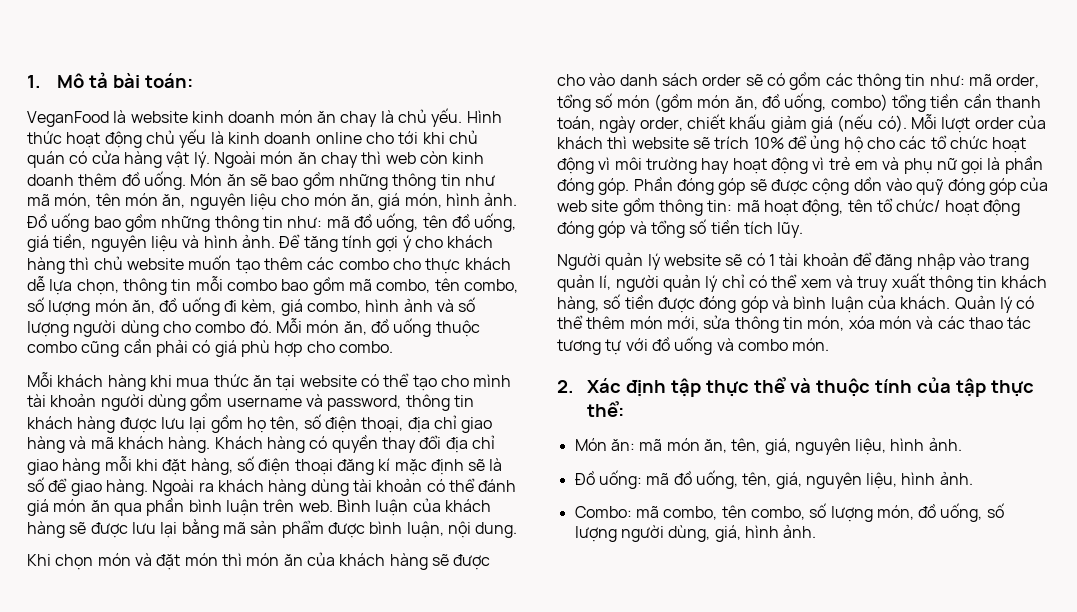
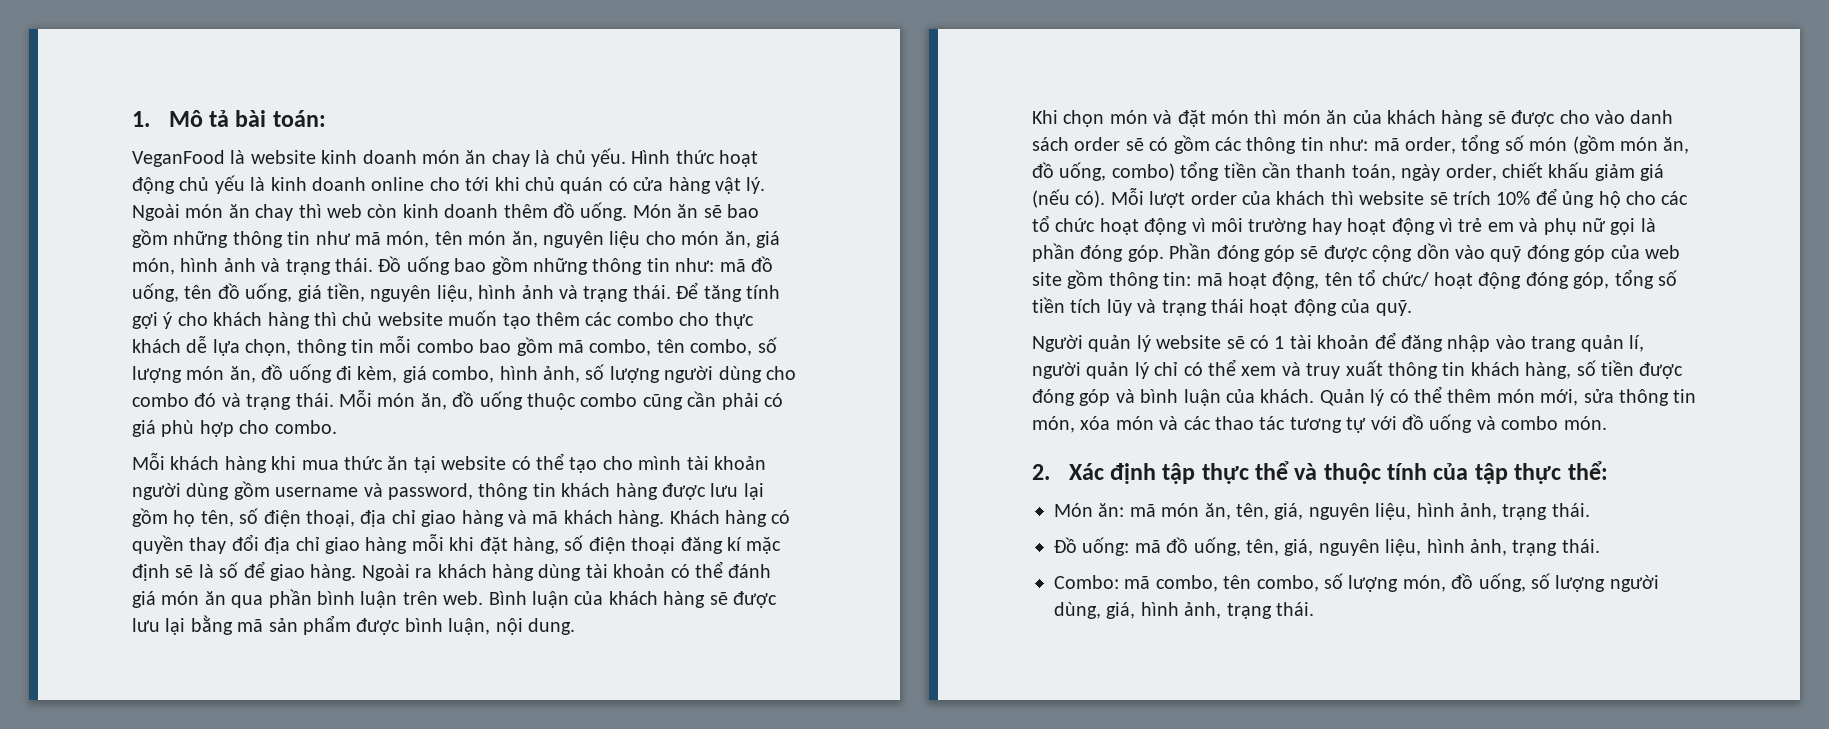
- Món ăn sẽ bao gồm những thông tin như mã món, tên món ăn, nguyên liệu cho món ăn, giá món, hình ảnh.
+ Món ăn sẽ bao gồm những thông tin như mã món, tên món ăn, nguyên liệu cho món ăn, giá món, hình ảnh và trạng thái.
- Đồ uống bao gồm những thông tin như: mã đồ uống, tên đồ uống, giá tiền, nguyên liệu và hình ảnh.
+ Đồ uống bao gồm những thông tin như: mã đồ uống, tên đồ uống, giá tiền, nguyên liệu, hình ảnh và trạng thái.
- Để tăng tính gợi ý cho khách hàng thì chủ website muốn tạo thêm các combo cho thực khách dễ lựa chọn, thông tin mỗi combo bao gồm mã combo, tên combo, số lượng món ăn, đồ uống đi kèm, giá combo, hình ảnh và số lượng người dùng cho combo đó.
+ Để tăng tính gợi ý cho khách hàng thì chủ website muốn tạo thêm các combo cho thực khách dễ lựa chọn, thông tin mỗi combo bao gồm mã combo, tên combo, số lượng món ăn, đồ uống đi kèm, giá combo, hình ảnh, số lượng người dùng cho combo đó và trạng thái.
- Phần đóng góp sẽ được cộng dồn vào quỹ đóng góp của web site gồm thông tin: mã hoạt động, tên tổ chức/ hoạt động đóng góp và tổng số tiền tích lũy.
+ Phần đóng góp sẽ được cộng dồn vào quỹ đóng góp của web site gồm thông tin: mã hoạt động, tên tổ chức/ hoạt động đóng góp, tổng số tiền tích lũy và trạng thái hoạt động của quỹ.
- Món ăn: mã món ăn, tên, giá, nguyên liệu, hình ảnh.
+ Món ăn: mã món ăn, tên, giá, nguyên liệu, hình ảnh, trạng thái.
- Đồ uống: mã đồ uống, tên, giá, nguyên liệu, hình ảnh.
+ Đồ uống: mã đồ uống, tên, giá, nguyên liệu, hình ảnh, trạng thái.
- Combo: mã combo, tên combo, số lượng món, đồ uống, số lượng người dùng, giá, hình ảnh.
+ Combo: mã combo, tên combo, số lượng món, đồ uống, số lượng người dùng, giá, hình ảnh, trạng thái.

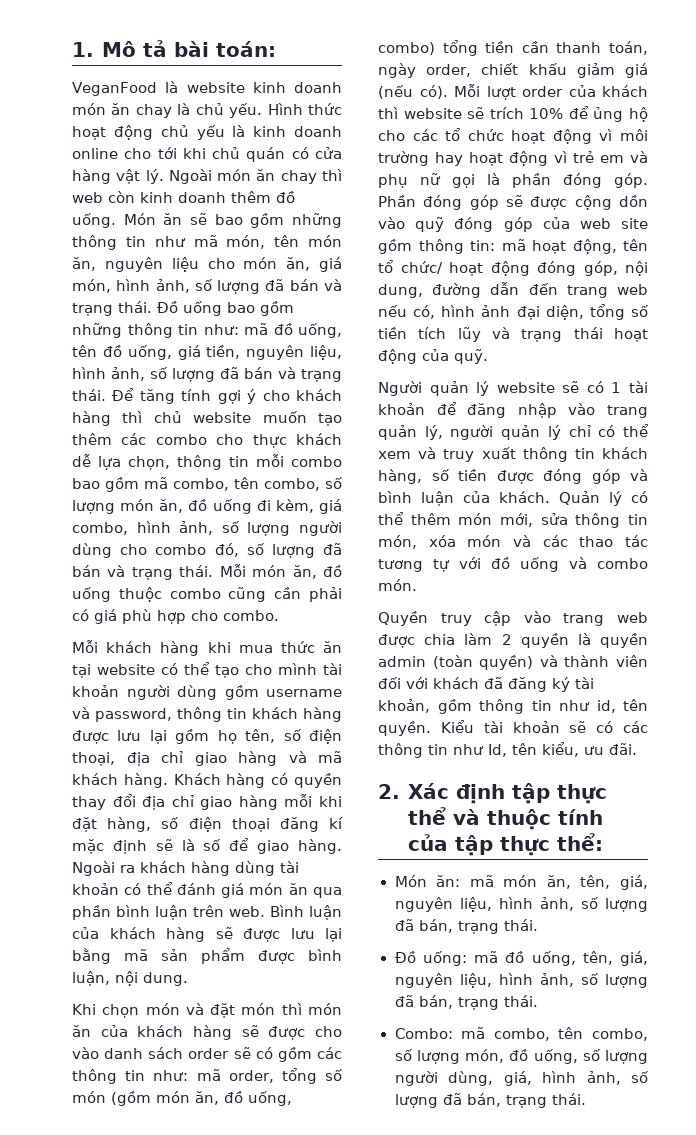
- Món ăn sẽ bao gồm những thông tin như mã món, tên món ăn, nguyên liệu cho món ăn, giá món, hình ảnh và trạng thái.
+ Món ăn sẽ bao gồm những thông tin như mã món, tên món ăn, nguyên liệu cho món ăn, giá món, hình ảnh, số lượng đã bán và trạng thái.
- Đồ uống bao gồm những thông tin như: mã đồ uống, tên đồ uống, giá tiền, nguyên liệu, hình ảnh và trạng thái.
+ Đồ uống bao gồm những thông tin như: mã đồ uống, tên đồ uống, giá tiền, nguyên liệu, hình ảnh, số lượng đã bán và trạng thái.
- Để tăng tính gợi ý cho khách hàng thì chủ website muốn tạo thêm các combo cho thực khách dễ lựa chọn, thông tin mỗi combo bao gồm mã combo, tên combo, số lượng món ăn, đồ uống đi kèm, giá combo, hình ảnh, số lượng người dùng cho combo đó và trạng thái.
+ Để tăng tính gợi ý cho khách hàng thì chủ website muốn tạo thêm các combo cho thực khách dễ lựa chọn, thông tin mỗi combo bao gồm mã combo, tên combo, số lượng món ăn, đồ uống đi kèm, giá combo, hình ảnh, số lượng người dùng cho combo đó, số lượng đã bán và trạng thái.
- Phần đóng góp sẽ được cộng dồn vào quỹ đóng góp của web site gồm thông tin: mã hoạt động, tên tổ chức/ hoạt động đóng góp, tổng số tiền tích lũy và trạng thái hoạt động của quỹ.
+ Phần đóng góp sẽ được cộng dồn vào quỹ đóng góp của web site gồm thông tin: mã hoạt động, tên tổ chức/ hoạt động đóng góp, nội dung, đường dẫn đến trang web nếu có, hình ảnh đại diện, tổng số tiền tích lũy và trạng thái hoạt động của quỹ.
- Người quản lý website sẽ có 1 tài khoản để đăng nhập vào trang quản lí, người quản lý chỉ có thể xem và truy xuất thông tin khách hàng, số tiền được đóng góp và bình luận của khách.
+ Người quản lý website sẽ có 1 tài khoản để đăng nhập vào trang quản lý, người quản lý chỉ có thể xem và truy xuất thông tin khách hàng, số tiền được đóng góp và bình luận của khách.
+ Quyền truy cập vào trang web được chia làm 2 quyền là quyền admin (toàn quyền) và thành viên đối với khách đã đăng ký tài khoản, gồm thông tin như id, tên quyền. Kiểu tài khoản sẽ có các thông tin như Id, tên kiểu, ưu đãi.
- Món ăn: mã món ăn, tên, giá, nguyên liệu, hình ảnh, trạng thái.
+ Món ăn: mã món ăn, tên, giá, nguyên liệu, hình ảnh, số lượng đã bán, trạng thái.
- Đồ uống: mã đồ uống, tên, giá, nguyên liệu, hình ảnh, trạng thái.
+ Đồ uống: mã đồ uống, tên, giá, nguyên liệu, hình ảnh, số lượng đã bán, trạng thái.
- Combo: mã combo, tên combo, số lượng món, đồ uống, số lượng người dùng, giá, hình ảnh, trạng thái.
+ Combo: mã combo, tên combo, số lượng món, đồ uống, số lượng người dùng, giá, hình ảnh, số lượng đã bán, trạng thái.

